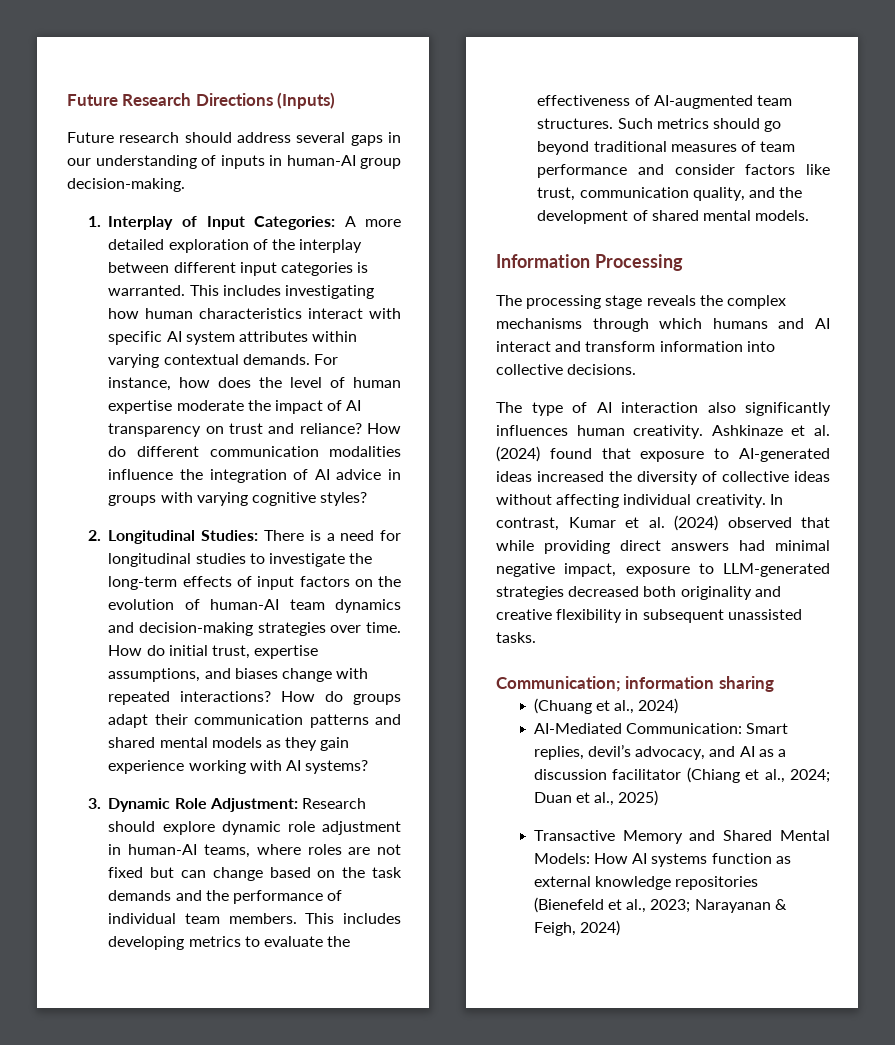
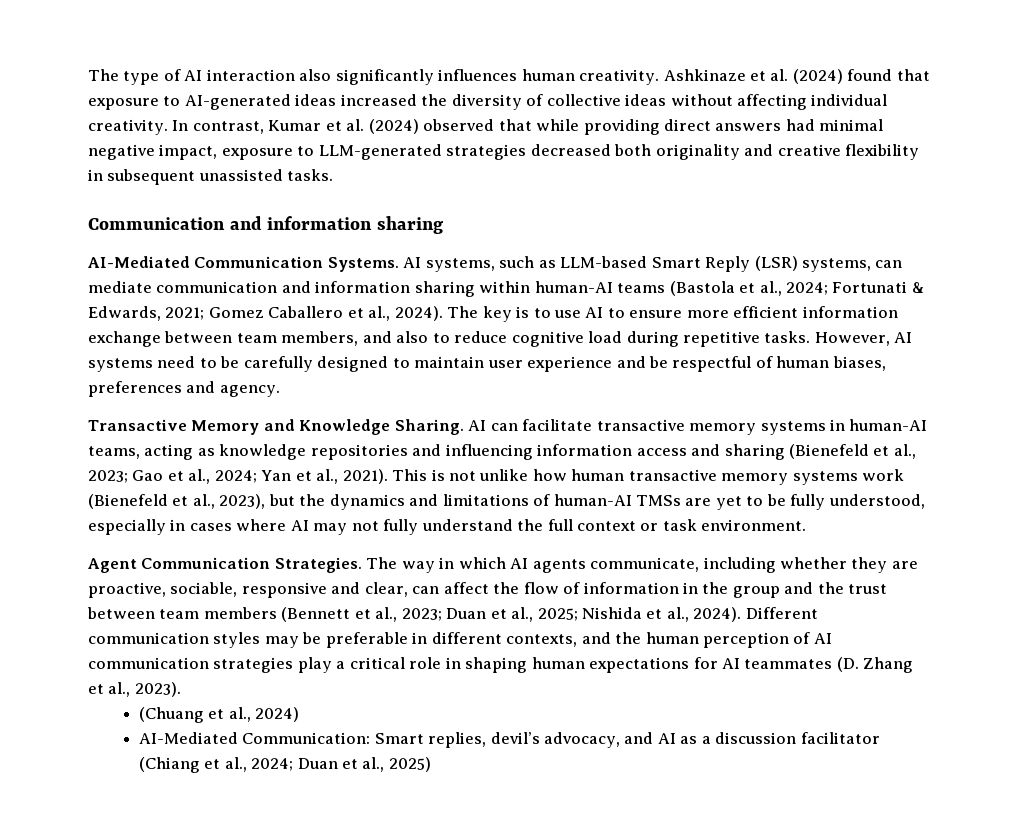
- Future Research Directions (Inputs)
- Future research should address several gaps in our understanding of inputs in human-AI group decision-making.
- 1. Interplay of Input Categories: A more detailed exploration of the interplay between different input categories is warranted. This includes investigating how human characteristics interact with specific AI system attributes within varying contextual demands. For instance, how does the level of human expertise moderate the impact of AI transparency on trust and reliance? How do different communication modalities influence the integration of AI advice in groups with varying cognitive styles?
- 2. Longitudinal Studies: There is a need for longitudinal studies to investigate the long-term effects of input factors on the evolution of human-AI team dynamics and decision-making strategies over time. How do initial trust, expertise assumptions, and biases change with repeated interactions? How do groups adapt their communication patterns and shared mental models as they gain experience working with AI systems?
- 3. Dynamic Role Adjustment: Research should explore dynamic role adjustment in human-AI teams, where roles are not fixed but can change based on the task demands and the performance of individual team members. This includes developing metrics to evaluate the effectiveness of AI-augmented team structures. Such metrics should go beyond traditional measures of team performance and consider factors like trust, communication quality, and the development of shared mental models.
- Information Processing
- The processing stage reveals the complex mechanisms through which humans and AI interact and transform information into collective decisions.
- Communication; information sharing
+ Communication and information sharing
+ AI-Mediated Communication Systems. AI systems, such as LLM-based Smart Reply (LSR) systems, can mediate communication and information sharing within human-AI teams (Bastola et al., 2024; Fortunati & Edwards, 2021; Gomez Caballero et al., 2024). The key is to use AI to ensure more efficient information exchange between team members, and also to reduce cognitive load during repetitive tasks. However, AI systems need to be carefully designed to maintain user experience and be respectful of human biases, preferences and agency.
+ Transactive Memory and Knowledge Sharing. AI can facilitate transactive memory systems in human-AI teams, acting as knowledge repositories and influencing information access and sharing (Bienefeld et al., 2023; Gao et al., 2024; Yan et al., 2021). This is not unlike how human transactive memory systems work (Bienefeld et al., 2023), but the dynamics and limitations of human-AI TMSs are yet to be fully understood, especially in cases where AI may not fully understand the full context or task environment.
+ Agent Communication Strategies. The way in which AI agents communicate, including whether they are proactive, sociable, responsive and clear, can affect the flow of information in the group and the trust between team members (Bennett et al., 2023; Duan et al., 2025; Nishida et al., 2024). Different communication styles may be preferable in different contexts, and the human perception of AI communication strategies play a critical role in shaping human expectations for AI teammates (D. Zhang et al., 2023).
- Transactive Memory and Shared Mental Models: How AI systems function as external knowledge repositories (Bienefeld et al., 2023; Narayanan & Feigh, 2024)

